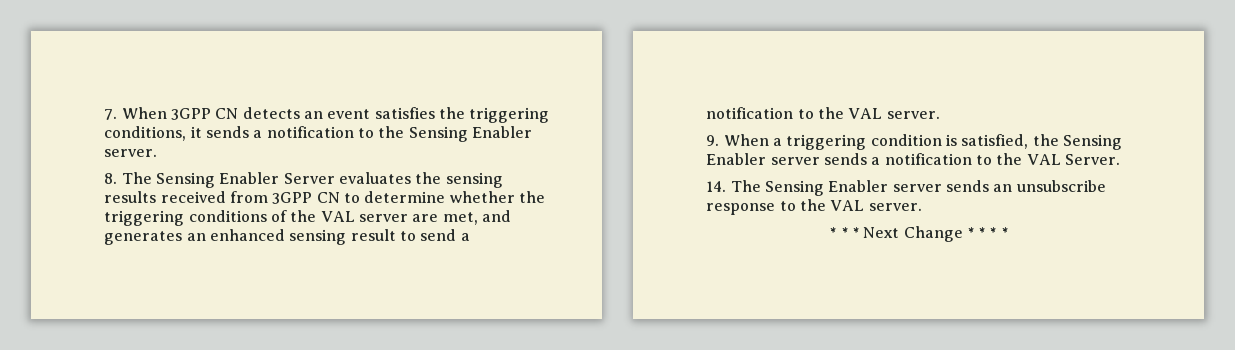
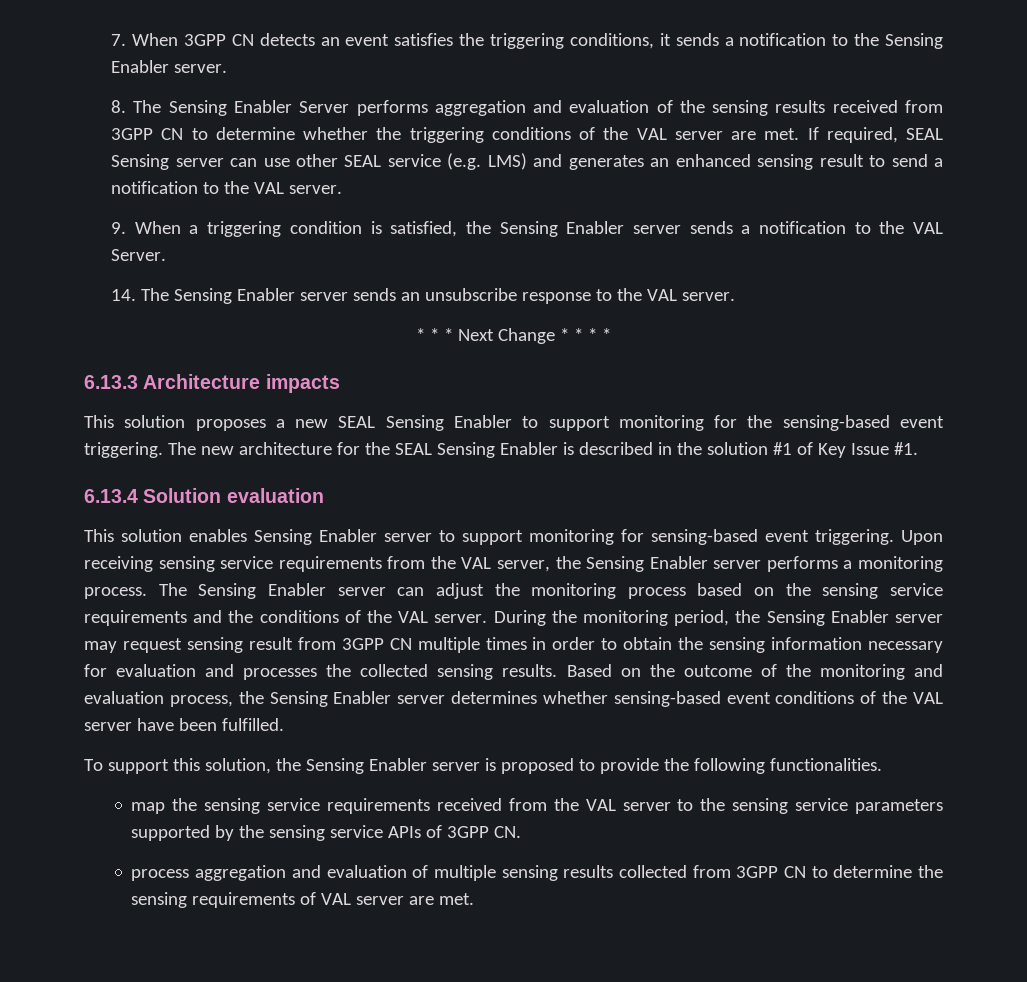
- 8. The Sensing Enabler Server evaluates the sensing results received from 3GPP CN to determine whether the triggering conditions of the VAL server are met, and generates an enhanced sensing result to send a notification to the VAL server.
+ 8. The Sensing Enabler Server performs aggregation and evaluation of the sensing results received from 3GPP CN to determine whether the triggering conditions of the VAL server are met. If required, SEAL Sensing server can use other SEAL service (e.g. LMS) and generates an enhanced sensing result to send a notification to the VAL server.
+ 6.13.3 Architecture impacts
+ This solution proposes a new SEAL Sensing Enabler to support monitoring for the sensing-based event triggering. The new architecture for the SEAL Sensing Enabler is described in the solution #1 of Key Issue #1.
+ 6.13.4 Solution evaluation
+ This solution enables Sensing Enabler server to support monitoring for sensing-based event triggering. Upon receiving sensing service requirements from the VAL server, the Sensing Enabler server performs a monitoring process. The Sensing Enabler server can adjust the monitoring process based on the sensing service requirements and the conditions of the VAL server. During the monitoring period, the Sensing Enabler server may request sensing result from 3GPP CN multiple times in order to obtain the sensing information necessary for evaluation and processes the collected sensing results. Based on the outcome of the monitoring and evaluation process, the Sensing Enabler server determines whether sensing-based event conditions of the VAL server have been fulfilled.
+ To support this solution, the Sensing Enabler server is proposed to provide the following functionalities.
+ map the sensing service requirements received from the VAL server to the sensing service parameters supported by the sensing service APIs of 3GPP CN.
+ process aggregation and evaluation of multiple sensing results collected from 3GPP CN to determine the sensing requirements of VAL server are met.

